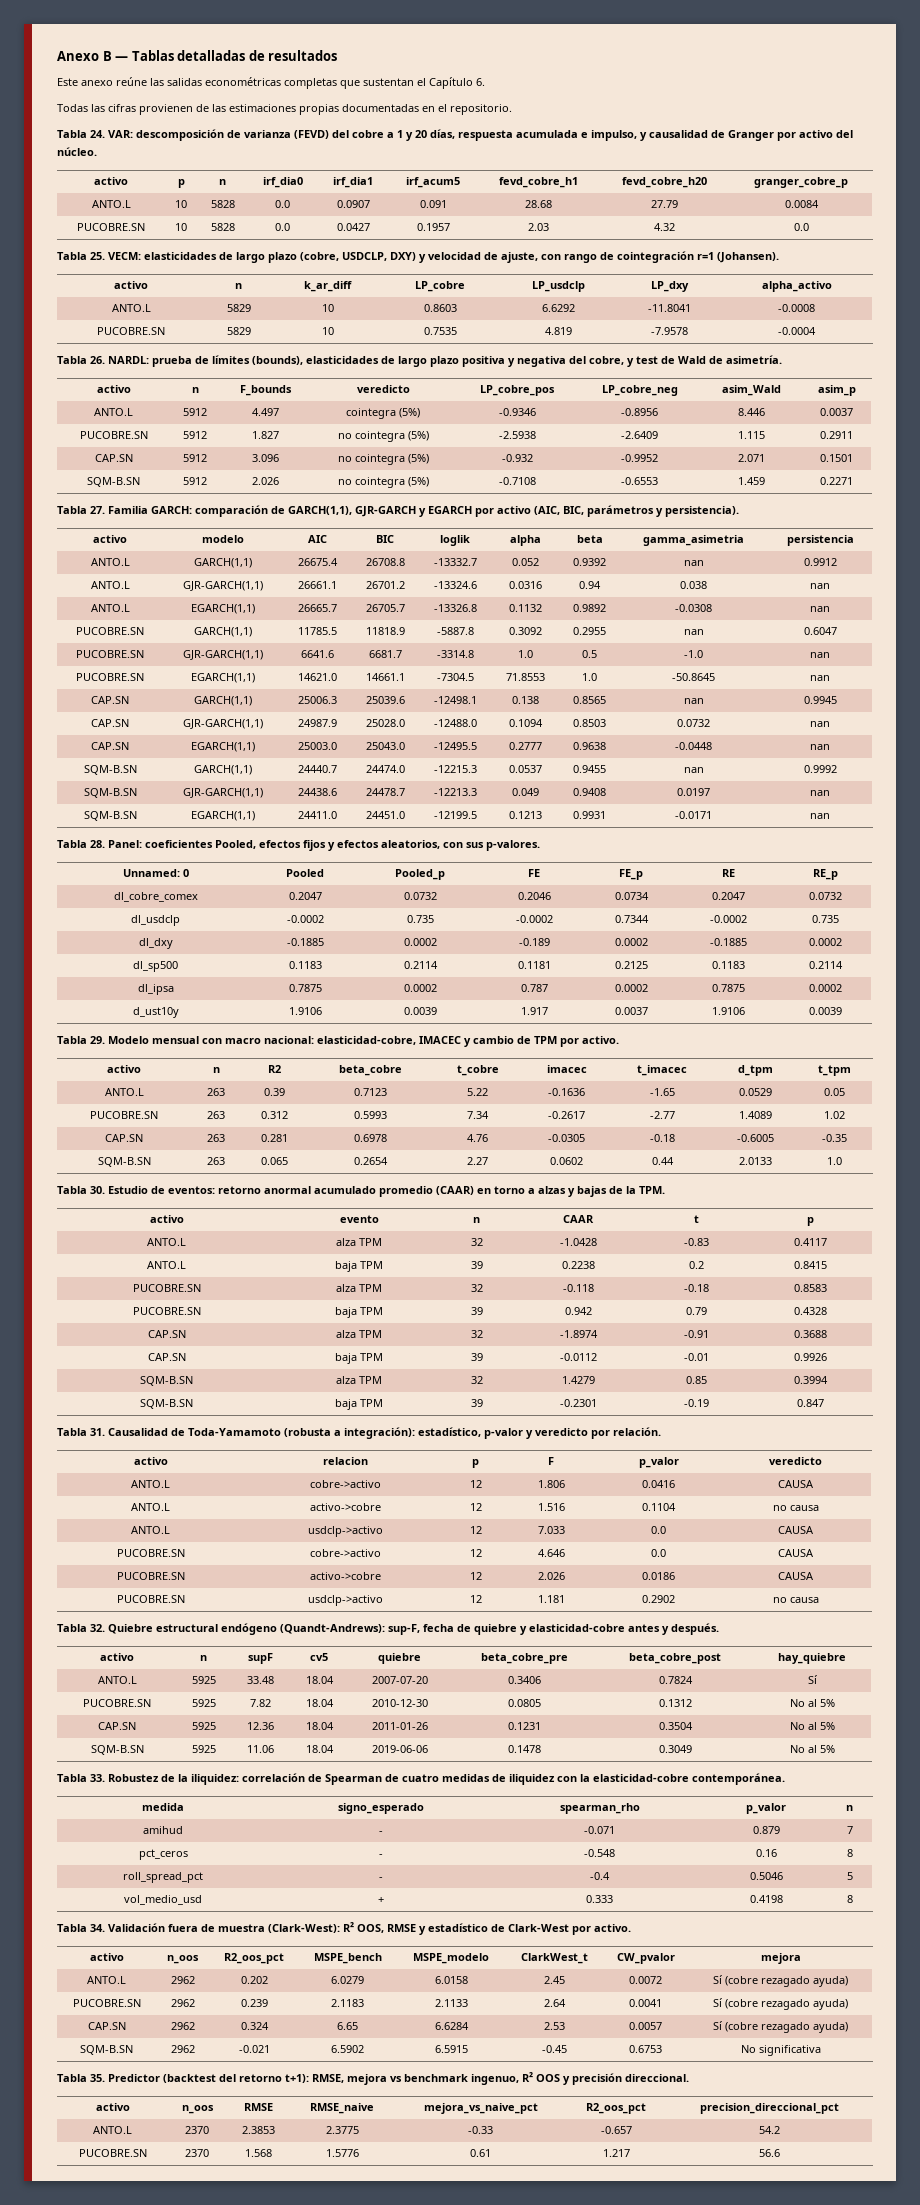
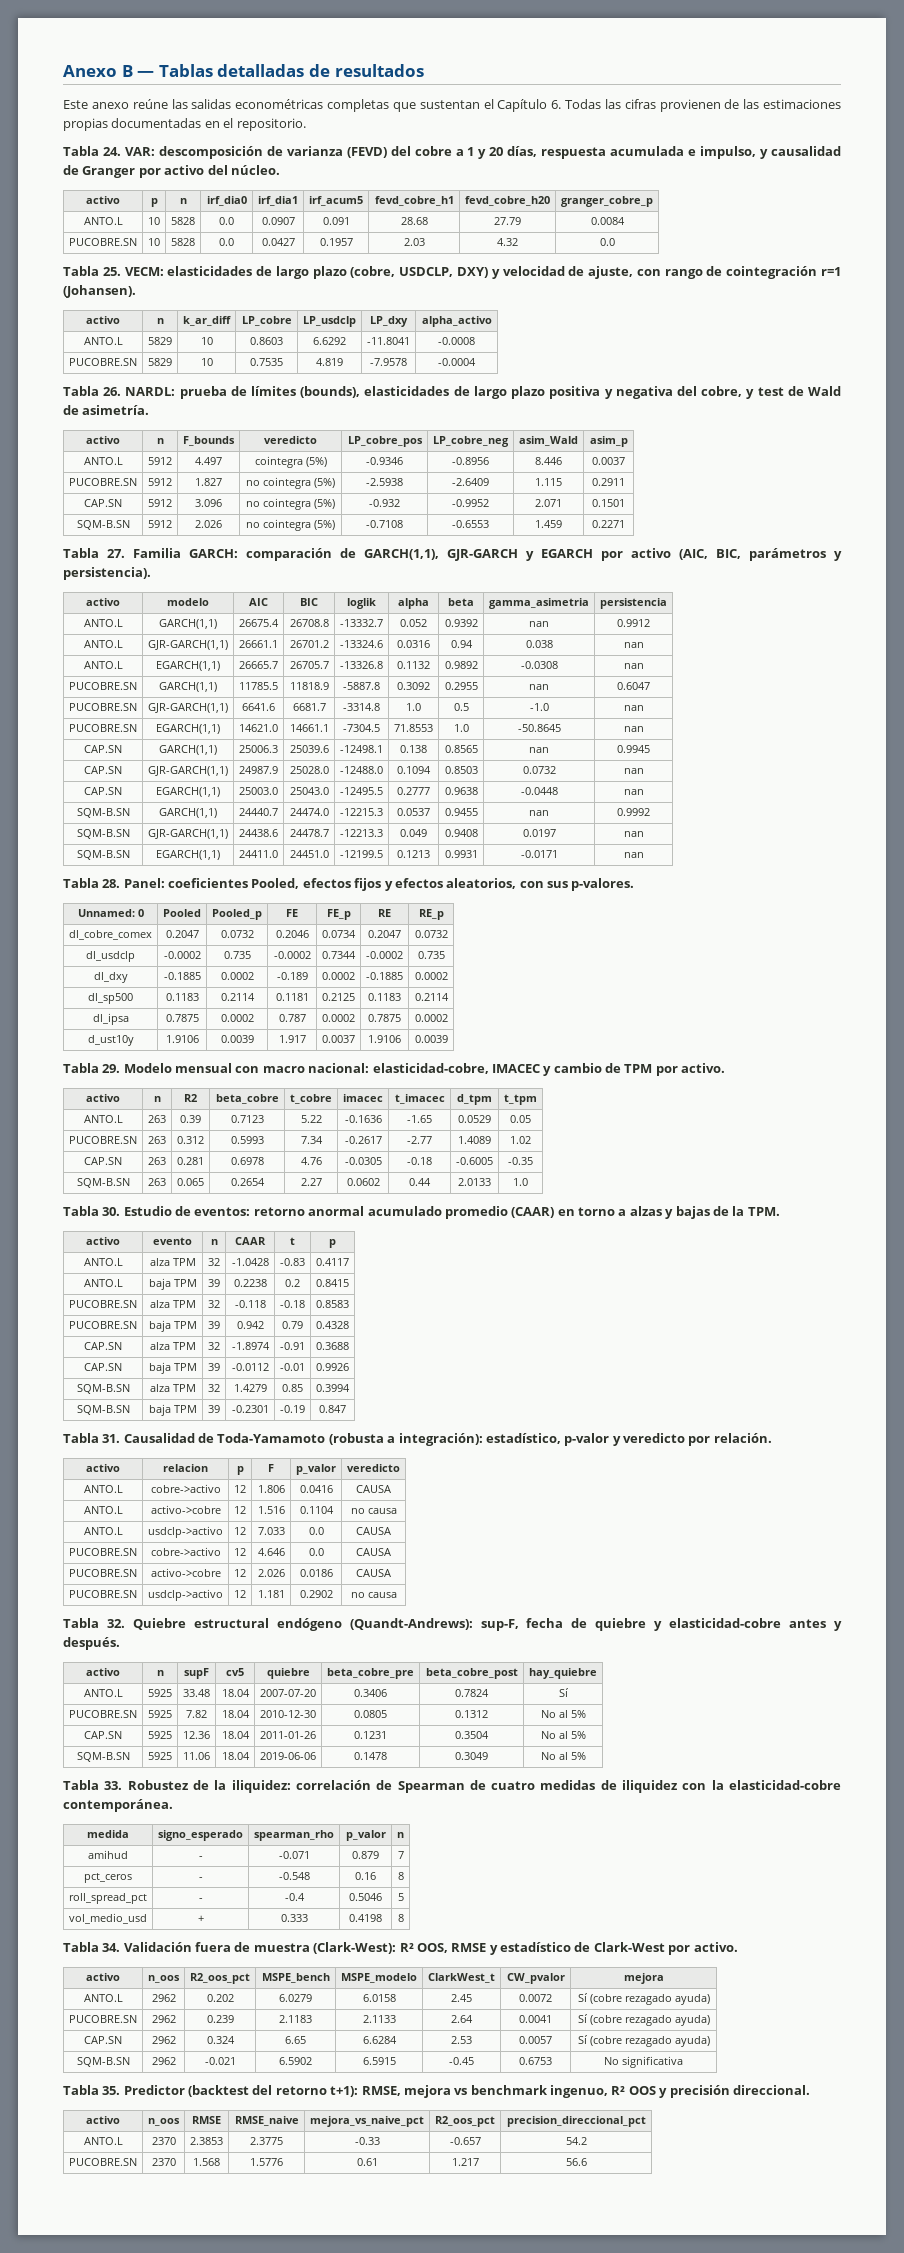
- Este anexo reúne las salidas econométricas completas que sustentan el Capítulo 6.
- Todas las cifras provienen de las estimaciones propias documentadas en el repositorio.
+ Este anexo reúne las salidas econométricas completas que sustentan el Capítulo 6. Todas las cifras provienen de las estimaciones propias documentadas en el repositorio.

